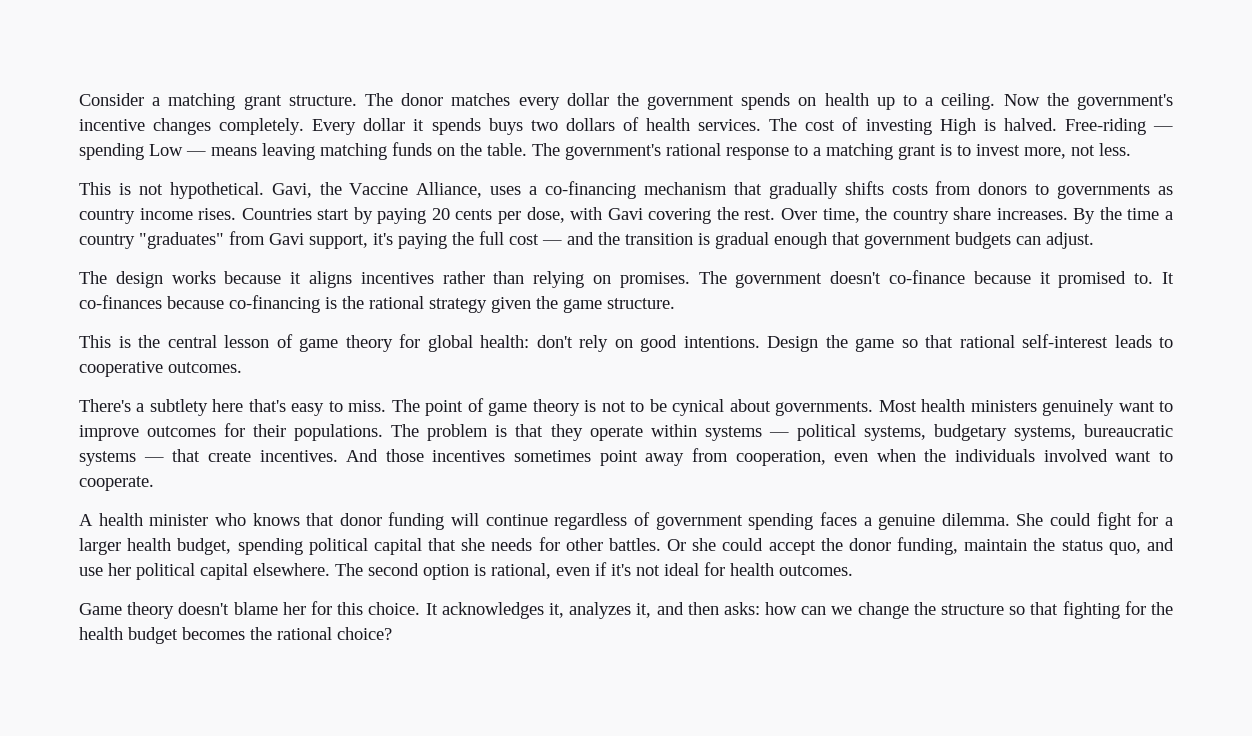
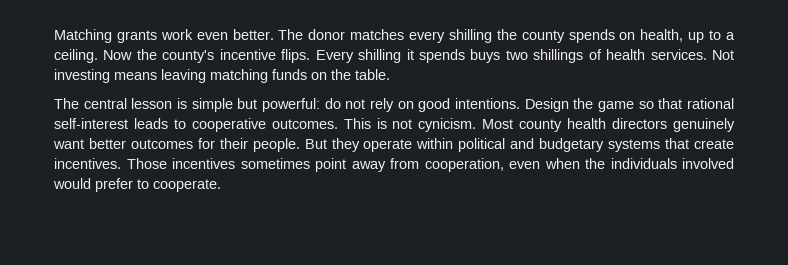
- Consider a matching grant structure.
+ Matching grants work even better.
- The donor matches every dollar the government spends on health up to a ceiling.
+ The donor matches every shilling the county spends on health, up to a ceiling.
- Now the government's incentive changes completely. Every dollar it spends buys two dollars of health services.
+ Now the county's incentive flips. Every shilling it spends buys two shillings of health services.
- The cost of investing High is halved. Free-riding — spending Low — means leaving matching funds on the table. The government's rational response to a matching grant is to invest more, not less.
- This is not hypothetical. Gavi, the Vaccine Alliance, uses a co-financing mechanism that gradually shifts costs from donors to governments as country income rises. Countries start by paying 20 cents per dose, with Gavi covering the rest. Over time, the country share increases. By the time a country "graduates" from Gavi support, it's paying the full cost — and the transition is gradual enough that government budgets can adjust.
- The design works because it aligns incentives rather than relying on promises. The government doesn't co-finance because it promised to. It co-finances because co-financing is the rational strategy given the game structure.
- This is the central lesson of game theory for global health: don't rely on good intentions.
+ Not investing means leaving matching funds on the table.
+ The central lesson is simple but powerful: do not rely on good intentions.
- Design the game so that rational self-interest leads to cooperative outcomes.
- There's a subtlety here that's easy to miss. The point of game theory is not to be cynical about governments. Most health ministers genuinely want to improve outcomes for their populations. The problem is that they operate within systems — political systems, budgetary systems, bureaucratic systems — that create incentives.
+ Design the game so that rational self-interest leads to cooperative outcomes. This is not cynicism. Most county health directors genuinely want better outcomes for their people. But they operate within political and budgetary systems that create incentives.
- And those incentives sometimes point away from cooperation, even when the individuals involved want to cooperate.
+ Those incentives sometimes point away from cooperation, even when the individuals involved would prefer to cooperate.
- A health minister who knows that donor funding will continue regardless of government spending faces a genuine dilemma. She could fight for a larger health budget, spending political capital that she needs for other battles. Or she could accept the donor funding, maintain the status quo, and use her political capital elsewhere. The second option is rational, even if it's not ideal for health outcomes.
- Game theory doesn't blame her for this choice. It acknowledges it, analyzes it, and then asks: how can we change the structure so that fighting for the health budget becomes the rational choice?

